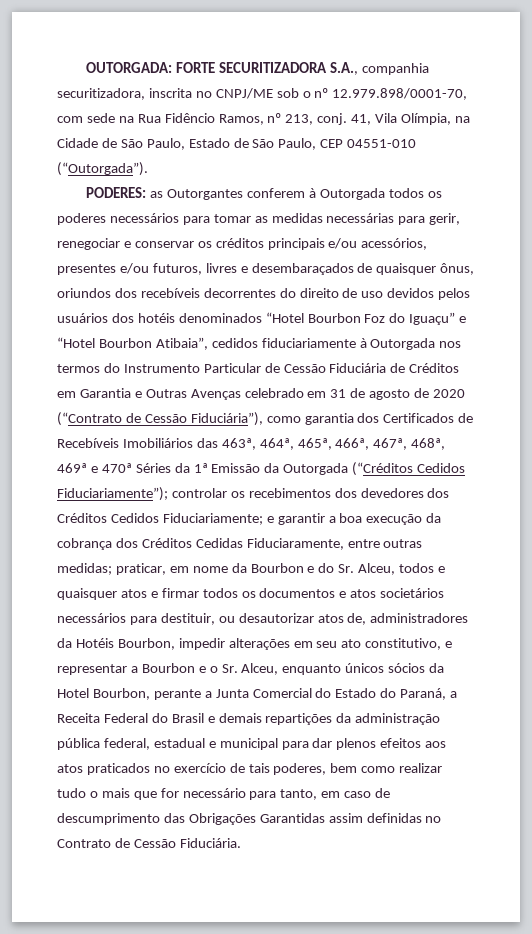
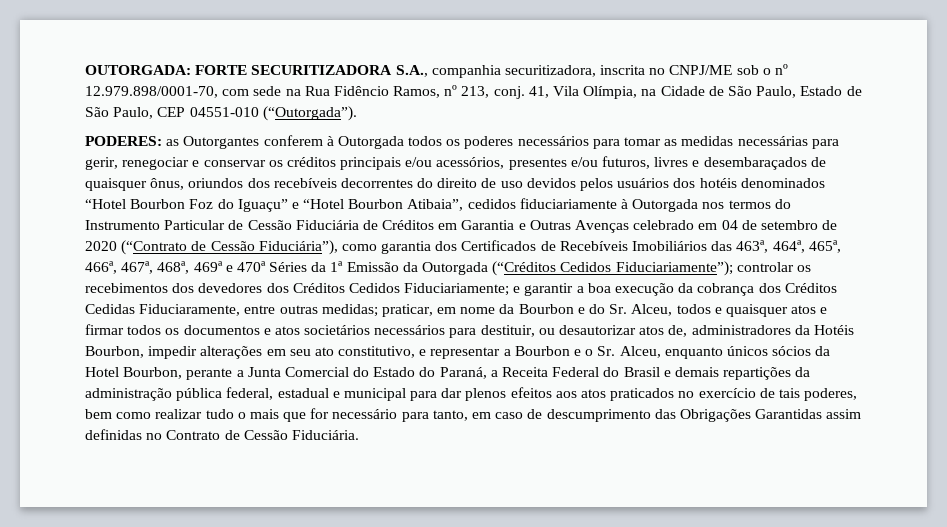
- as Outorgantes conferem à Outorgada todos os poderes necessários para tomar as medidas necessárias para gerir, renegociar e conservar os créditos principais e/ou acessórios, presentes e/ou futuros, livres e desembaraçados de quaisquer ônus, oriundos dos recebíveis decorrentes do direito de uso devidos pelos usuários dos hotéis denominados “Hotel Bourbon Foz do Iguaçu” e “Hotel Bourbon Atibaia”, cedidos fiduciariamente à Outorgada nos termos do Instrumento Particular de Cessão Fiduciária de Créditos em Garantia e Outras Avenças celebrado em 31 de agosto de 2020 (“Contrato de Cessão Fiduciária”), como garantia dos Certificados de Recebíveis Imobiliários das 463ª, 464ª, 465ª, 466ª, 467ª, 468ª, 469ª e 470ª Séries da 1ª Emissão da Outorgada (“Créditos Cedidos Fiduciariamente”);
+ as Outorgantes conferem à Outorgada todos os poderes necessários para tomar as medidas necessárias para gerir, renegociar e conservar os créditos principais e/ou acessórios, presentes e/ou futuros, livres e desembaraçados de quaisquer ônus, oriundos dos recebíveis decorrentes do direito de uso devidos pelos usuários dos hotéis denominados “Hotel Bourbon Foz do Iguaçu” e “Hotel Bourbon Atibaia”, cedidos fiduciariamente à Outorgada nos termos do Instrumento Particular de Cessão Fiduciária de Créditos em Garantia e Outras Avenças celebrado em 04 de setembro de 2020 (“Contrato de Cessão Fiduciária”), como garantia dos Certificados de Recebíveis Imobiliários das 463ª, 464ª, 465ª, 466ª, 467ª, 468ª, 469ª e 470ª Séries da 1ª Emissão da Outorgada (“Créditos Cedidos Fiduciariamente”);

